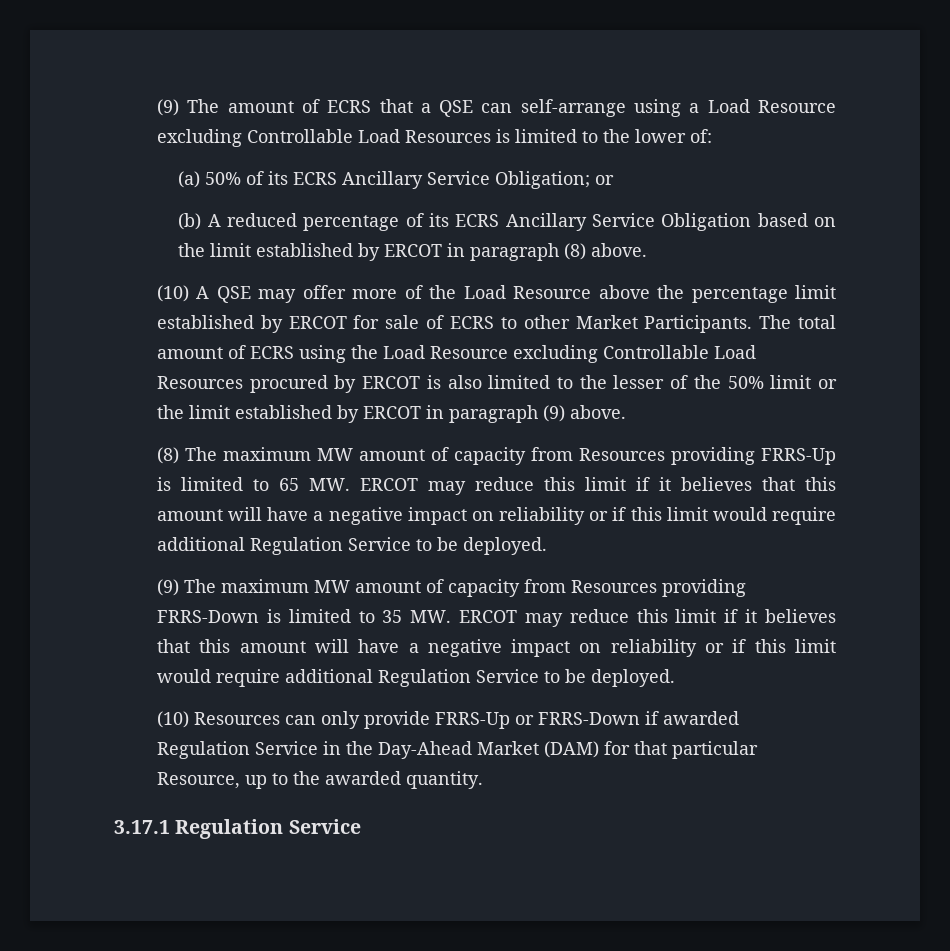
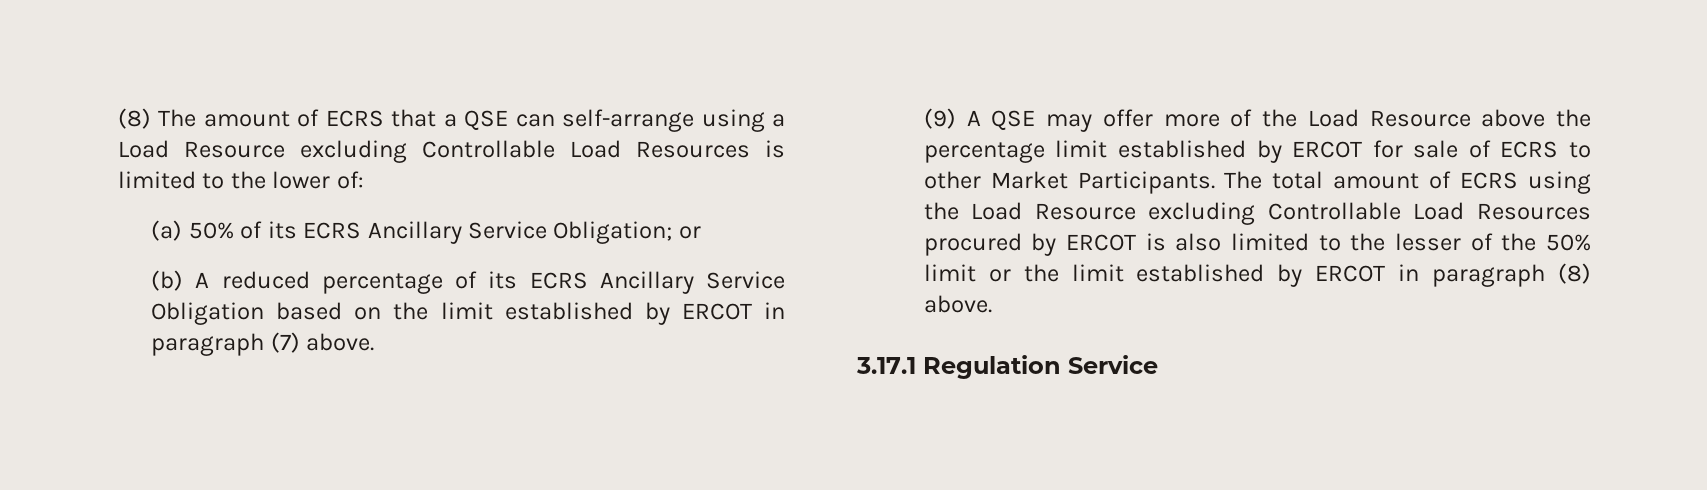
- (9) The amount of ECRS that a QSE can self-arrange using a Load Resource excluding Controllable Load Resources is limited to the lower of:
+ (8) The amount of ECRS that a QSE can self-arrange using a Load Resource excluding Controllable Load Resources is limited to the lower of:
- (b) A reduced percentage of its ECRS Ancillary Service Obligation based on the limit established by ERCOT in paragraph (8) above.
- (10) A QSE may offer more of the Load Resource above the percentage limit established by ERCOT for sale of ECRS to other Market Participants.
+ (b) A reduced percentage of its ECRS Ancillary Service Obligation based on the limit established by ERCOT in paragraph (7) above.
+ (9) A QSE may offer more of the Load Resource above the percentage limit established by ERCOT for sale of ECRS to other Market Participants.
- The total amount of ECRS using the Load Resource excluding Controllable Load Resources procured by ERCOT is also limited to the lesser of the 50% limit or the limit established by ERCOT in paragraph (9) above.
- (8) The maximum MW amount of capacity from Resources providing FRRS-Up is limited to 65 MW. ERCOT may reduce this limit if it believes that this amount will have a negative impact on reliability or if this limit would require additional Regulation Service to be deployed.
- (9) The maximum MW amount of capacity from Resources providing FRRS-Down is limited to 35 MW. ERCOT may reduce this limit if it believes that this amount will have a negative impact on reliability or if this limit would require additional Regulation Service to be deployed.
- (10) Resources can only provide FRRS-Up or FRRS-Down if awarded Regulation Service in the Day-Ahead Market (DAM) for that particular Resource, up to the awarded quantity.
+ The total amount of ECRS using the Load Resource excluding Controllable Load Resources procured by ERCOT is also limited to the lesser of the 50% limit or the limit established by ERCOT in paragraph (8) above.

